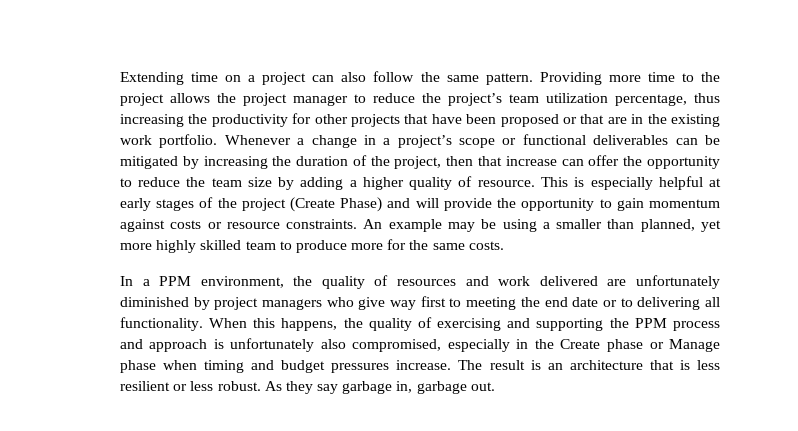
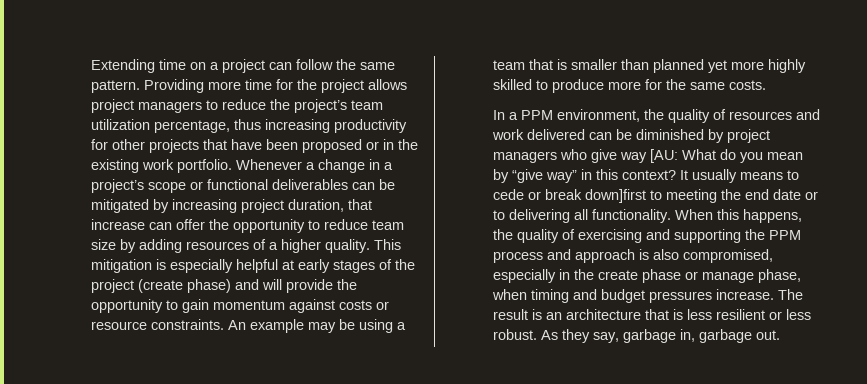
- Extending time on a project can also follow the same pattern.
+ Extending time on a project can follow the same pattern.
- Providing more time to the project allows the project manager to reduce the project’s team utilization percentage, thus increasing the productivity for other projects that have been proposed or that are in the existing work portfolio.
+ Providing more time for the project allows project managers to reduce the project’s team utilization percentage, thus increasing productivity for other projects that have been proposed or in the existing work portfolio.
- Whenever a change in a project’s scope or functional deliverables can be mitigated by increasing the duration of the project, then that increase can offer the opportunity to reduce the team size by adding a higher quality of resource. This is especially helpful at early stages of the project (Create Phase) and will provide the opportunity to gain momentum against costs or resource constraints.
+ Whenever a change in a project’s scope or functional deliverables can be mitigated by increasing project duration, that increase can offer the opportunity to reduce team size by adding resources of a higher quality. This mitigation is especially helpful at early stages of the project (create phase) and will provide the opportunity to gain momentum against costs or resource constraints.
- An example may be using a smaller than planned, yet more highly skilled team to produce more for the same costs.
+ An example may be using a team that is smaller than planned yet more highly skilled to produce more for the same costs.
- In a PPM environment, the quality of resources and work delivered are unfortunately diminished by project managers who give way first to meeting the end date or to delivering all functionality.
+ In a PPM environment, the quality of resources and work delivered can be diminished by project managers who give way [AU: What do you mean by “give way” in this context? It usually means to cede or break down]first to meeting the end date or to delivering all functionality.
- When this happens, the quality of exercising and supporting the PPM process and approach is unfortunately also compromised, especially in the Create phase or Manage phase when timing and budget pressures increase.
+ When this happens, the quality of exercising and supporting the PPM process and approach is also compromised, especially in the create phase or manage phase, when timing and budget pressures increase.
- As they say garbage in, garbage out.
+ As they say, garbage in, garbage out.

